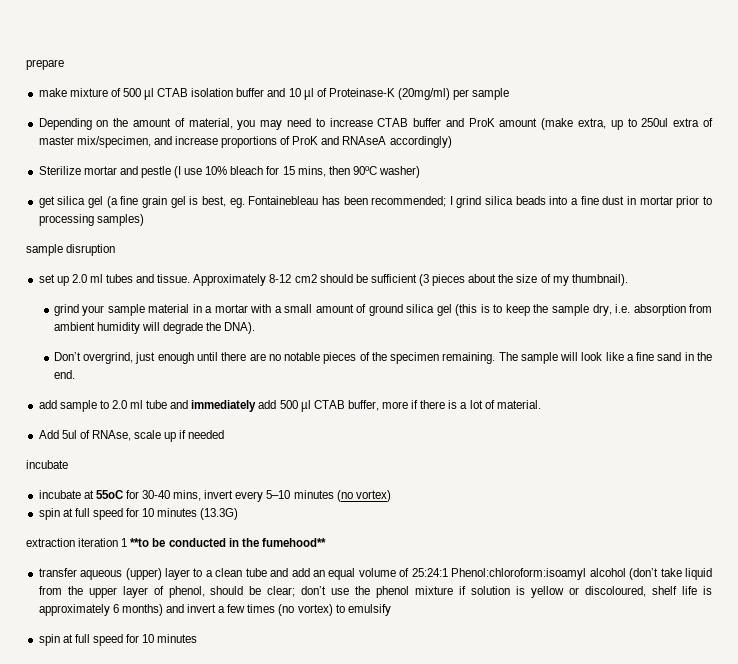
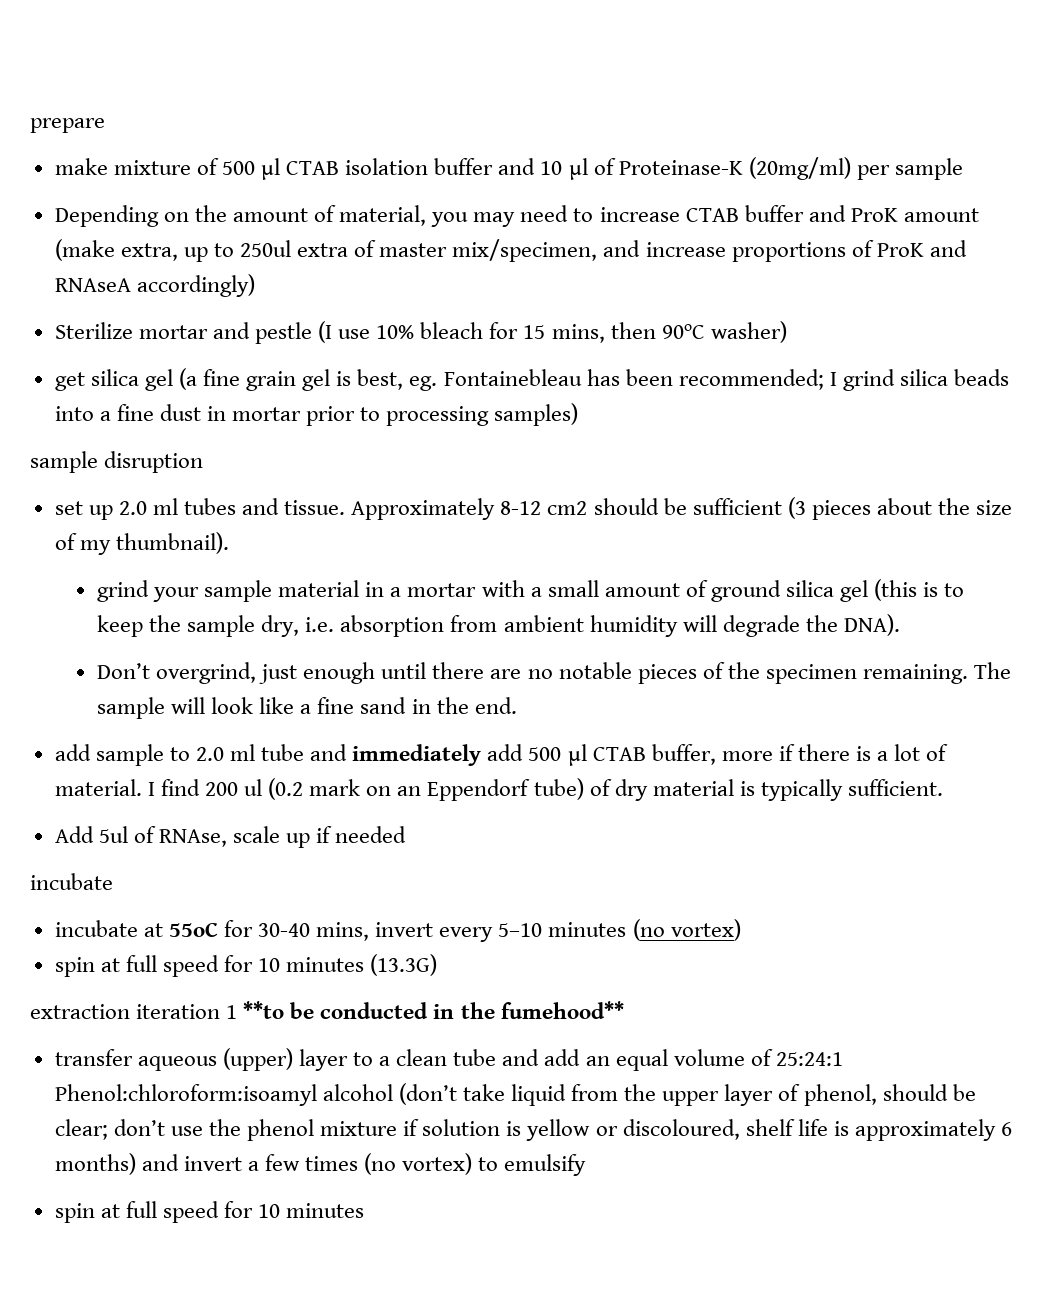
+ I find 200 ul (0.2 mark on an Eppendorf tube) of dry material is typically sufficient.

